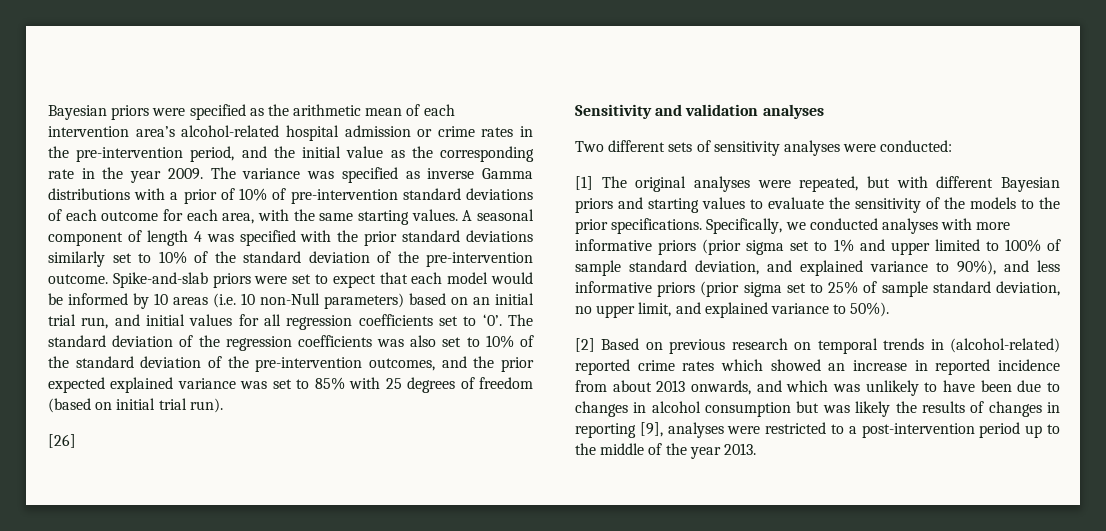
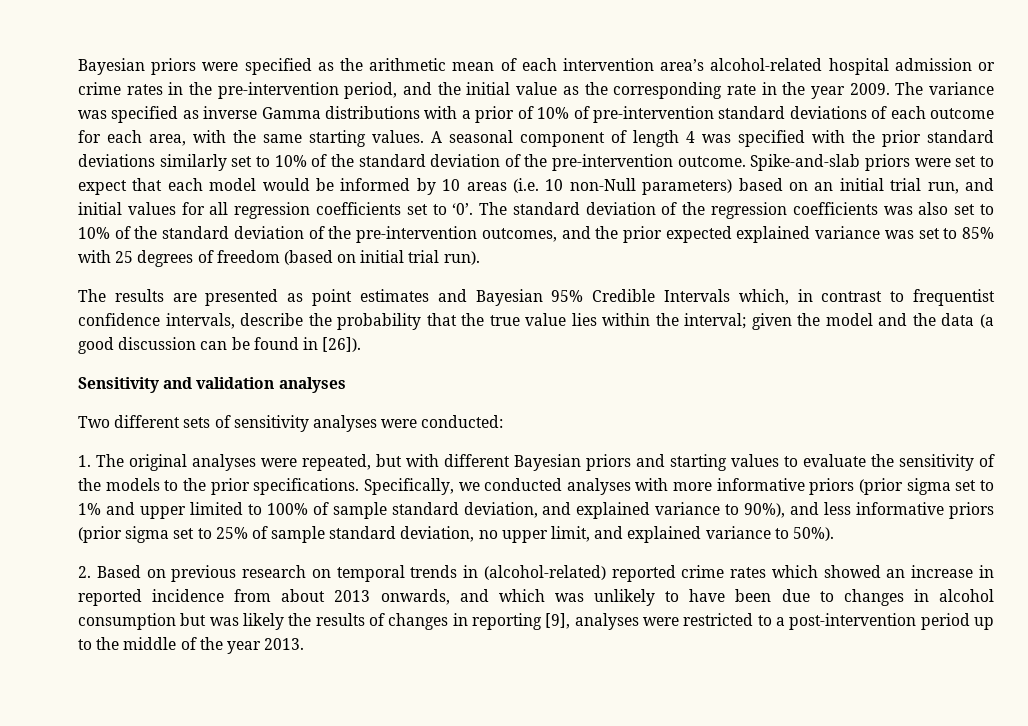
- [26]
+ The results are presented as point estimates and Bayesian 95% Credible Intervals which, in contrast to frequentist confidence intervals, describe the probability that the true value lies within the interval; given the model and the data (a good discussion can be found in [26]).
- [1] The original analyses were repeated, but with different Bayesian priors and starting values to evaluate the sensitivity of the models to the prior specifications.
+ 1. The original analyses were repeated, but with different Bayesian priors and starting values to evaluate the sensitivity of the models to the prior specifications.
- [2] Based on previous research on temporal trends in (alcohol-related) reported crime rates which showed an increase in reported incidence from about 2013 onwards, and which was unlikely to have been due to changes in alcohol consumption but was likely the results of changes in reporting [9], analyses were restricted to a post-intervention period up to the middle of the year 2013.
+ 2. Based on previous research on temporal trends in (alcohol-related) reported crime rates which showed an increase in reported incidence from about 2013 onwards, and which was unlikely to have been due to changes in alcohol consumption but was likely the results of changes in reporting [9], analyses were restricted to a post-intervention period up to the middle of the year 2013.

